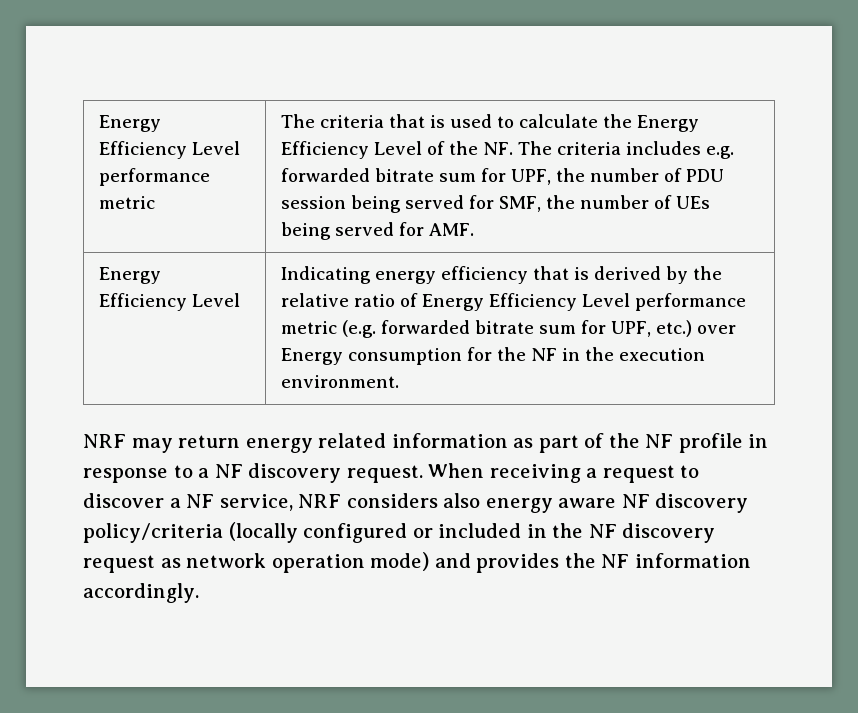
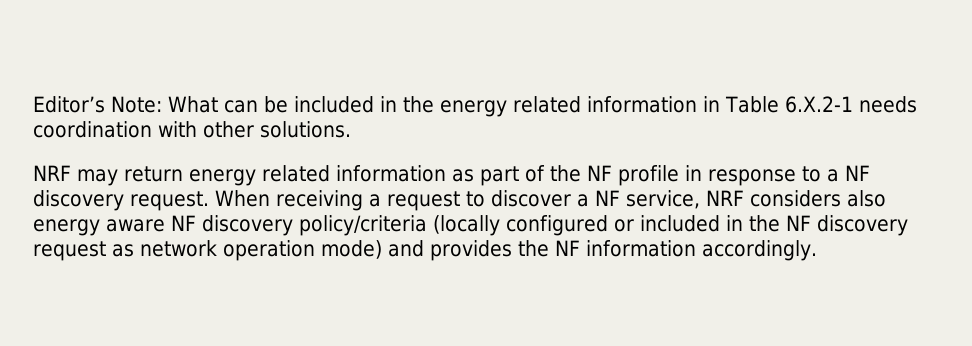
- Energy Efficiency Level performance metric | The criteria that is used to calculate the Energy Efficiency Level of the NF. The criteria includes e.g. forwarded bitrate sum for UPF, the number of PDU session being served for SMF, the number of UEs being served for AMF.
- Energy Efficiency Level | Indicating energy efficiency that is derived by the relative ratio of Energy Efficiency Level performance metric (e.g. forwarded bitrate sum for UPF, etc.) over Energy consumption for the NF in the execution environment.
+ Editor’s Note: What can be included in the energy related information in Table 6.X.2-1 needs coordination with other solutions.

